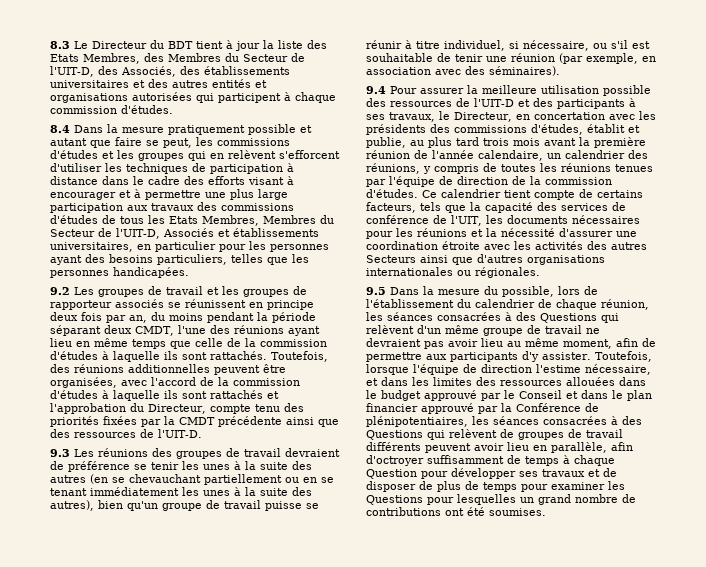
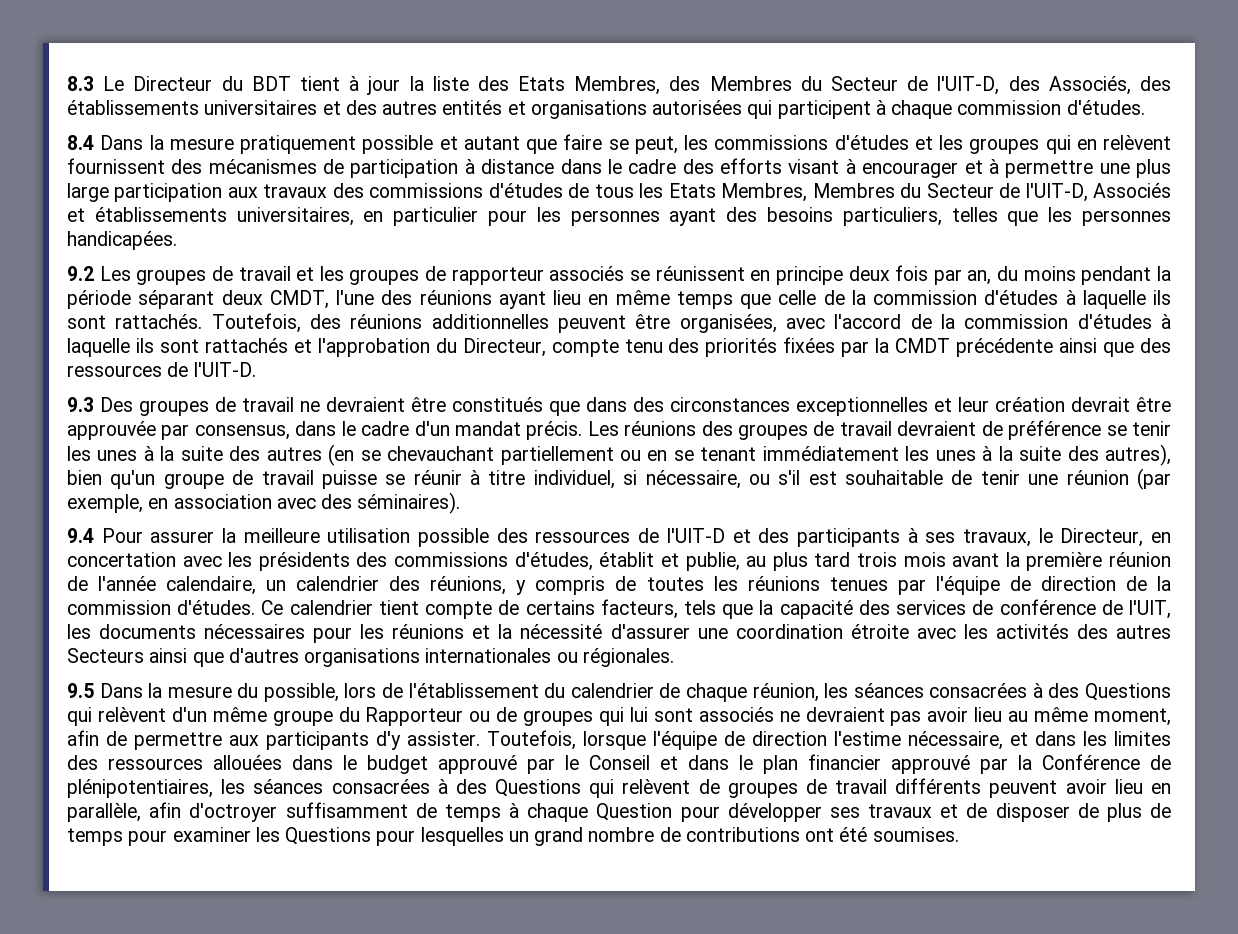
- 8.4 Dans la mesure pratiquement possible et autant que faire se peut, les commissions d'études et les groupes qui en relèvent s'efforcent d'utiliser les techniques de participation à distance dans le cadre des efforts visant à encourager et à permettre une plus large participation aux travaux des commissions d'études de tous les Etats Membres, Membres du Secteur de l'UIT-D, Associés et établissements universitaires, en particulier pour les personnes ayant des besoins particuliers, telles que les personnes handicapées.
+ 8.4 Dans la mesure pratiquement possible et autant que faire se peut, les commissions d'études et les groupes qui en relèvent fournissent des mécanismes de participation à distance dans le cadre des efforts visant à encourager et à permettre une plus large participation aux travaux des commissions d'études de tous les Etats Membres, Membres du Secteur de l'UIT-D, Associés et établissements universitaires, en particulier pour les personnes ayant des besoins particuliers, telles que les personnes handicapées.
- 9.3 Les réunions des groupes de travail devraient de préférence se tenir les unes à la suite des autres (en se chevauchant partiellement ou en se tenant immédiatement les unes à la suite des autres), bien qu'un groupe de travail puisse se réunir à titre individuel, si nécessaire, ou s'il est souhaitable de tenir une réunion (par exemple, en association avec des séminaires).
+ 9.3 Des groupes de travail ne devraient être constitués que dans des circonstances exceptionnelles et leur création devrait être approuvée par consensus, dans le cadre d'un mandat précis. Les réunions des groupes de travail devraient de préférence se tenir les unes à la suite des autres (en se chevauchant partiellement ou en se tenant immédiatement les unes à la suite des autres), bien qu'un groupe de travail puisse se réunir à titre individuel, si nécessaire, ou s'il est souhaitable de tenir une réunion (par exemple, en association avec des séminaires).
- 9.5 Dans la mesure du possible, lors de l'établissement du calendrier de chaque réunion, les séances consacrées à des Questions qui relèvent d'un même groupe de travail ne devraient pas avoir lieu au même moment, afin de permettre aux participants d'y assister.
+ 9.5 Dans la mesure du possible, lors de l'établissement du calendrier de chaque réunion, les séances consacrées à des Questions qui relèvent d'un même groupe du Rapporteur ou de groupes qui lui sont associés ne devraient pas avoir lieu au même moment, afin de permettre aux participants d'y assister.

